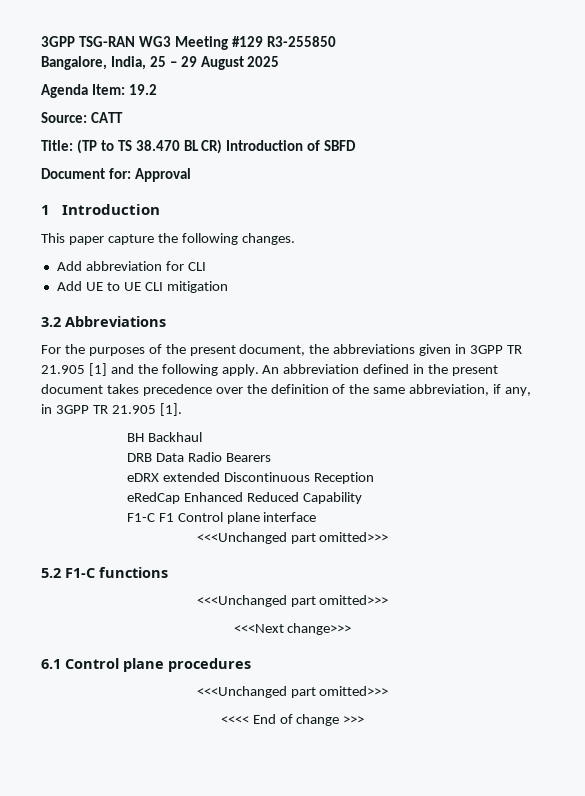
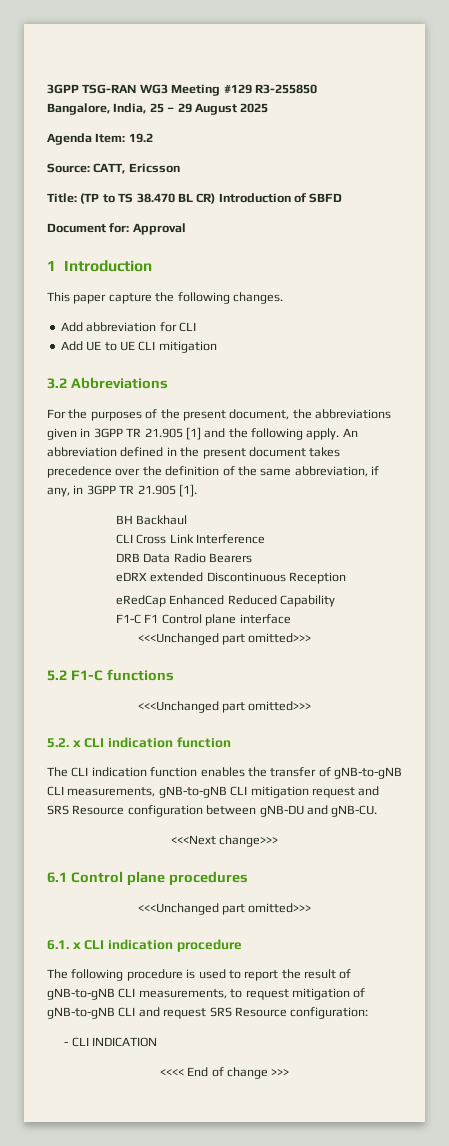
- Source: CATT
+ Source: CATT, Ericsson
+ CLI Cross Link Interference
+ 5.2. x CLI indication function
+ The CLI indication function enables the transfer of gNB-to-gNB CLI measurements, gNB-to-gNB CLI mitigation request and SRS Resource configuration between gNB-DU and gNB-CU.
+ 6.1. x CLI indication procedure
+ The following procedure is used to report the result of gNB-to-gNB CLI measurements, to request mitigation of gNB-to-gNB CLI and request SRS Resource configuration:
+ - CLI INDICATION

